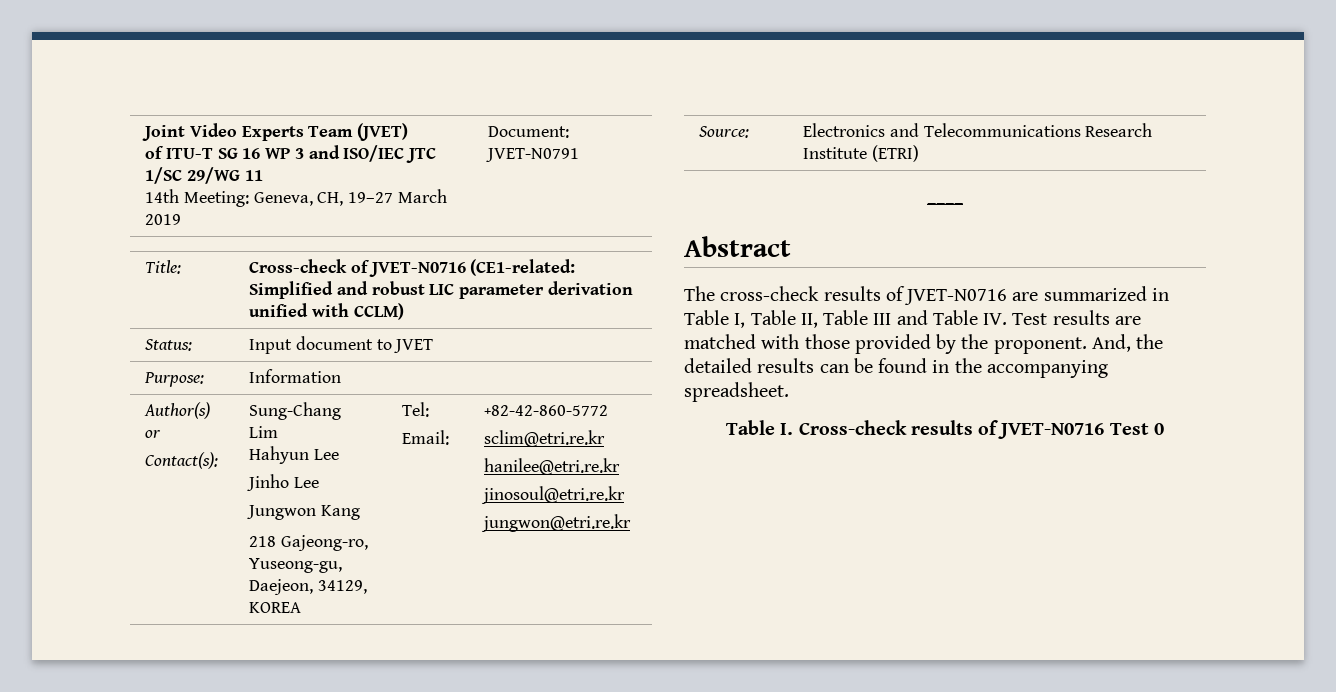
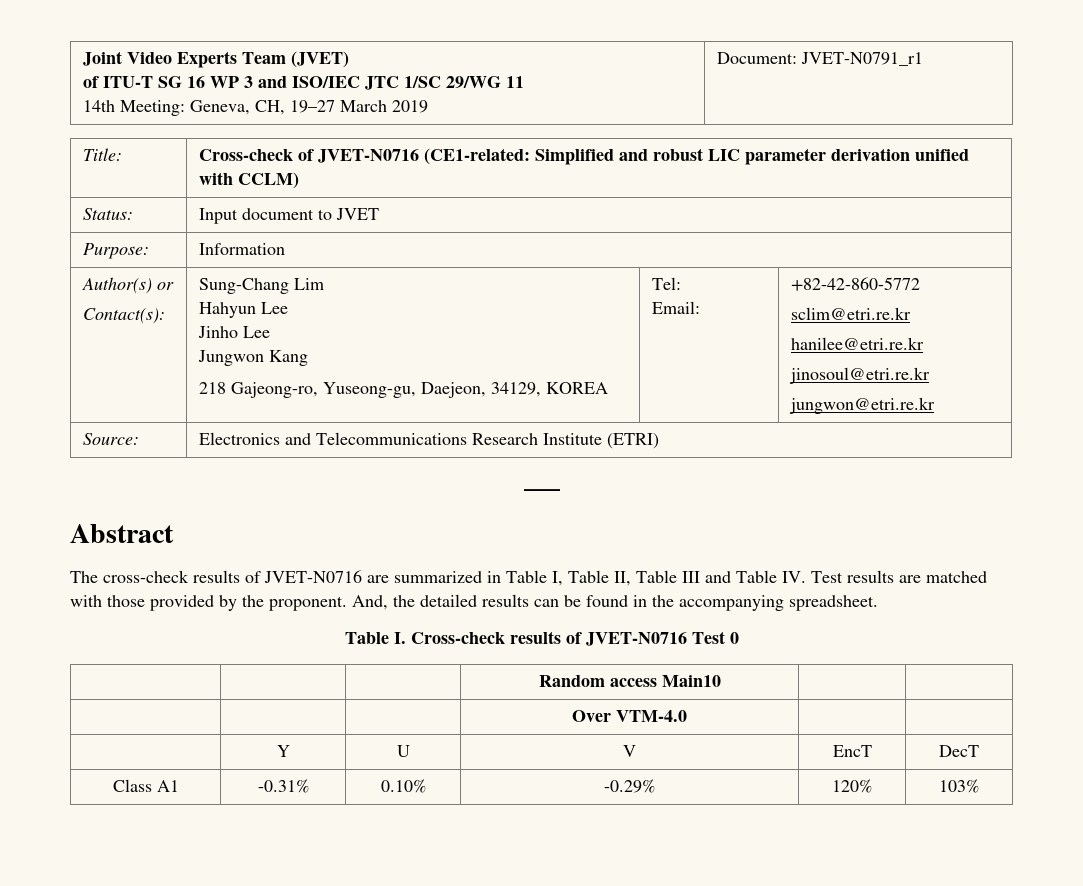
  Joint Video Experts Team (JVET)
  of ITU-T SG 16 WP 3 and ISO/IEC JTC 1/SC 29/WG 11
- 14th Meeting: Geneva, CH, 19–27 March 2019 | Document: JVET-N0791
+ 14th Meeting: Geneva, CH, 19–27 March 2019 | Document: JVET-N0791_r1
+ | | | Random access Main10 | |
+ | | | Over VTM-4.0 | |
+ | Y | U | V | EncT | DecT
+ Class A1 | -0.31% | 0.10% | -0.29% | 120% | 103%

